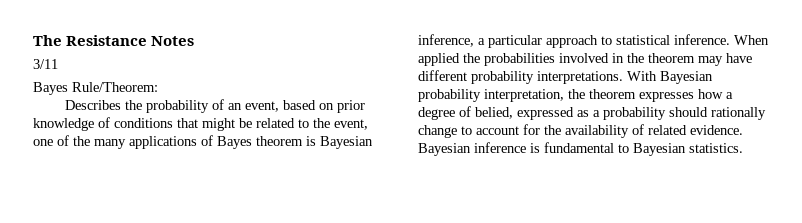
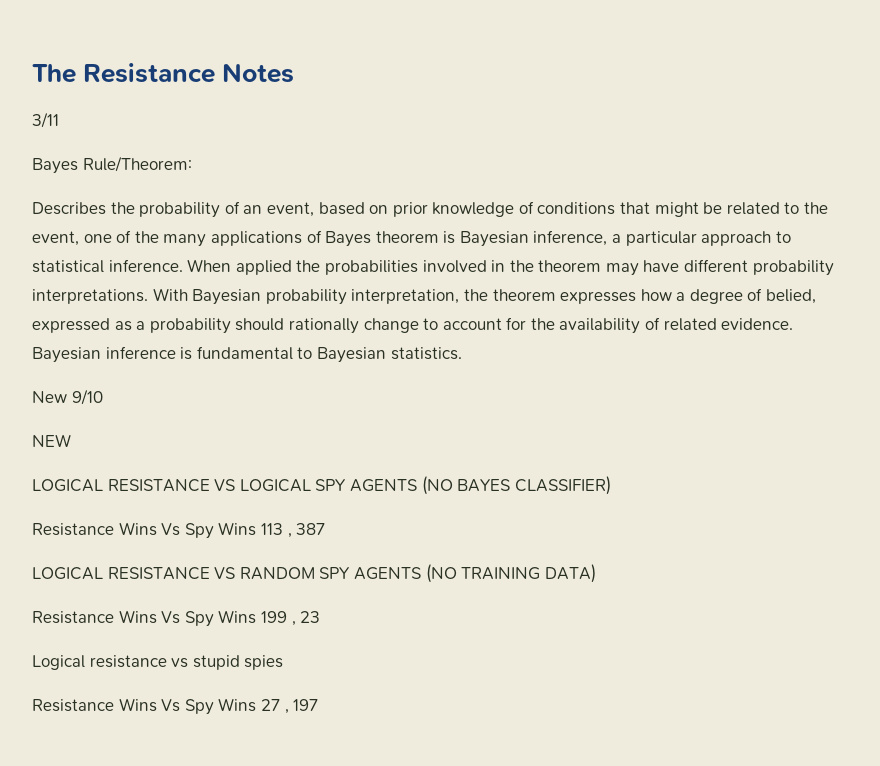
+ New 9/10
+ NEW
+ LOGICAL RESISTANCE VS LOGICAL SPY AGENTS (NO BAYES CLASSIFIER)
+ Resistance Wins Vs Spy Wins 113 , 387
+ LOGICAL RESISTANCE VS RANDOM SPY AGENTS (NO TRAINING DATA)
+ Resistance Wins Vs Spy Wins 199 , 23
+ Logical resistance vs stupid spies
+ Resistance Wins Vs Spy Wins 27 , 197

